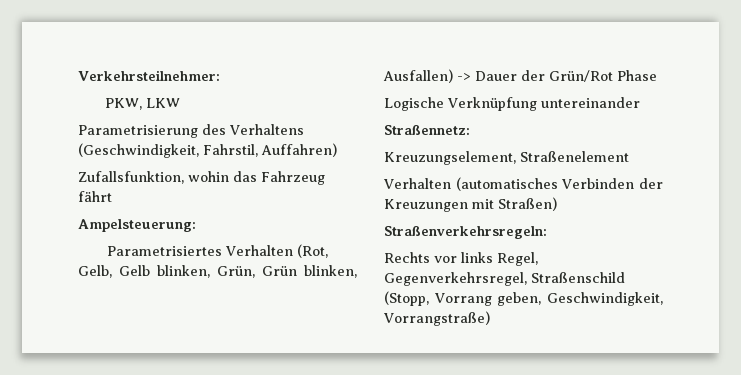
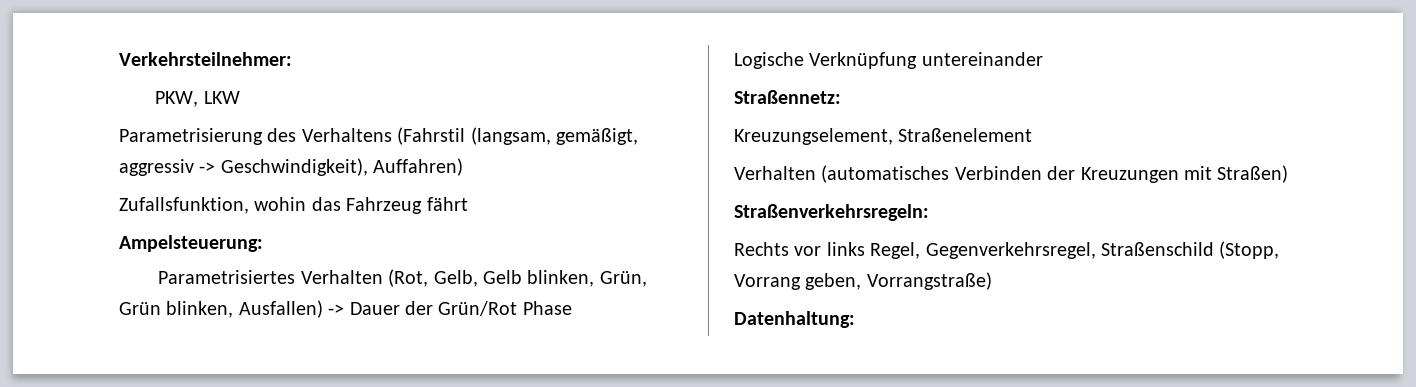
- Parametrisierung des Verhaltens (Geschwindigkeit, Fahrstil, Auffahren)
+ Parametrisierung des Verhaltens (Fahrstil (langsam, gemäßigt, aggressiv -> Geschwindigkeit), Auffahren)
- Rechts vor links Regel, Gegenverkehrsregel, Straßenschild (Stopp, Vorrang geben, Geschwindigkeit, Vorrangstraße)
+ Rechts vor links Regel, Gegenverkehrsregel, Straßenschild (Stopp, Vorrang geben, Vorrangstraße)
+ Datenhaltung:

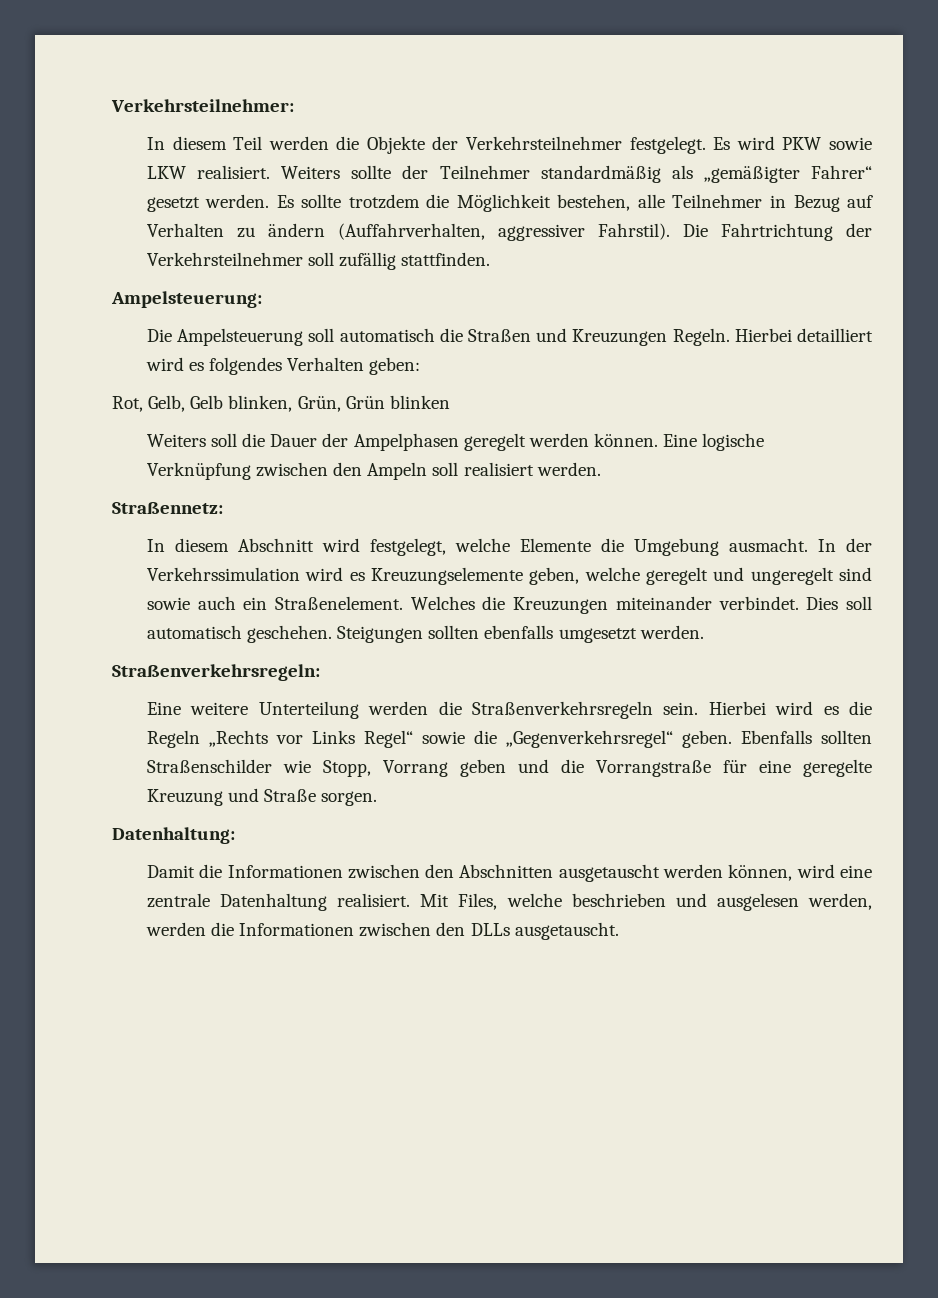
- PKW, LKW
- Parametrisierung des Verhaltens (Fahrstil (langsam, gemäßigt, aggressiv -> Geschwindigkeit), Auffahren)
- Zufallsfunktion, wohin das Fahrzeug fährt
+ In diesem Teil werden die Objekte der Verkehrsteilnehmer festgelegt. Es wird PKW sowie LKW realisiert. Weiters sollte der Teilnehmer standardmäßig als „gemäßigter Fahrer“ gesetzt werden. Es sollte trotzdem die Möglichkeit bestehen, alle Teilnehmer in Bezug auf Verhalten zu ändern (Auffahrverhalten, aggressiver Fahrstil). Die Fahrtrichtung der Verkehrsteilnehmer soll zufällig stattfinden.
  Ampelsteuerung:
- Parametrisiertes Verhalten (Rot, Gelb, Gelb blinken, Grün, Grün blinken, Ausfallen) -> Dauer der Grün/Rot Phase
- Logische Verknüpfung untereinander
+ Die Ampelsteuerung soll automatisch die Straßen und Kreuzungen Regeln. Hierbei detailliert wird es folgendes Verhalten geben:
+ Rot, Gelb, Gelb blinken, Grün, Grün blinken
+ Weiters soll die Dauer der Ampelphasen geregelt werden können. Eine logische Verknüpfung zwischen den Ampeln soll realisiert werden.
  Straßennetz:
- Kreuzungselement, Straßenelement
- Verhalten (automatisches Verbinden der Kreuzungen mit Straßen)
+ In diesem Abschnitt wird festgelegt, welche Elemente die Umgebung ausmacht. In der Verkehrssimulation wird es Kreuzungselemente geben, welche geregelt und ungeregelt sind sowie auch ein Straßenelement. Welches die Kreuzungen miteinander verbindet. Dies soll automatisch geschehen. Steigungen sollten ebenfalls umgesetzt werden.
  Straßenverkehrsregeln:
- Rechts vor links Regel, Gegenverkehrsregel, Straßenschild (Stopp, Vorrang geben, Vorrangstraße)
+ Eine weitere Unterteilung werden die Straßenverkehrsregeln sein. Hierbei wird es die Regeln „Rechts vor Links Regel“ sowie die „Gegenverkehrsregel“ geben. Ebenfalls sollten Straßenschilder wie Stopp, Vorrang geben und die Vorrangstraße für eine geregelte Kreuzung und Straße sorgen.
  Datenhaltung:
+ Damit die Informationen zwischen den Abschnitten ausgetauscht werden können, wird eine zentrale Datenhaltung realisiert. Mit Files, welche beschrieben und ausgelesen werden, werden die Informationen zwischen den DLLs ausgetauscht.

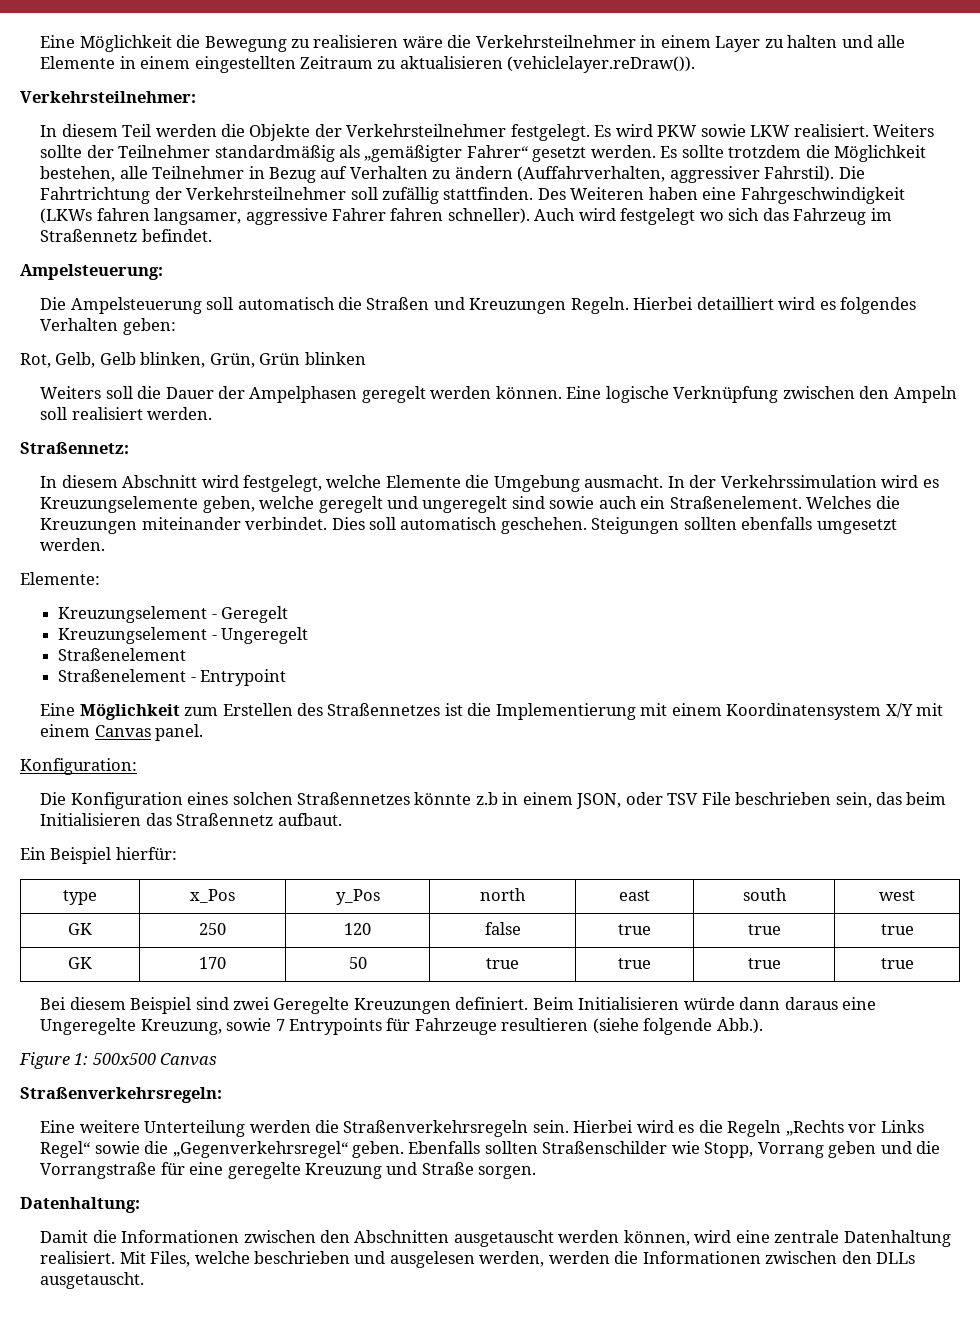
+ Eine Möglichkeit die Bewegung zu realisieren wäre die Verkehrsteilnehmer in einem Layer zu halten und alle Elemente in einem eingestellten Zeitraum zu aktualisieren (vehiclelayer.reDraw()).
+ Des Weiteren haben eine Fahrgeschwindigkeit (LKWs fahren langsamer, aggressive Fahrer fahren schneller). Auch wird festgelegt wo sich das Fahrzeug im Straßennetz befindet.
+ Elemente:
+ Kreuzungselement - Geregelt
+ Kreuzungselement - Ungeregelt
+ Straßenelement
+ Straßenelement - Entrypoint
+ Eine Möglichkeit zum Erstellen des Straßennetzes ist die Implementierung mit einem Koordinatensystem X/Y mit einem Canvas panel.
+ Konfiguration:
+ Die Konfiguration eines solchen Straßennetzes könnte z.b in einem JSON, oder TSV File beschrieben sein, das beim Initialisieren das Straßennetz aufbaut.
+ Ein Beispiel hierfür:
+ type | x_Pos | y_Pos | north | east | south | west
+ GK | 250 | 120 | false | true | true | true
+ GK | 170 | 50 | true | true | true | true
+ Bei diesem Beispiel sind zwei Geregelte Kreuzungen definiert. Beim Initialisieren würde dann daraus eine Ungeregelte Kreuzung, sowie 7 Entrypoints für Fahrzeuge resultieren (siehe folgende Abb.).
+ Figure 1: 500x500 Canvas

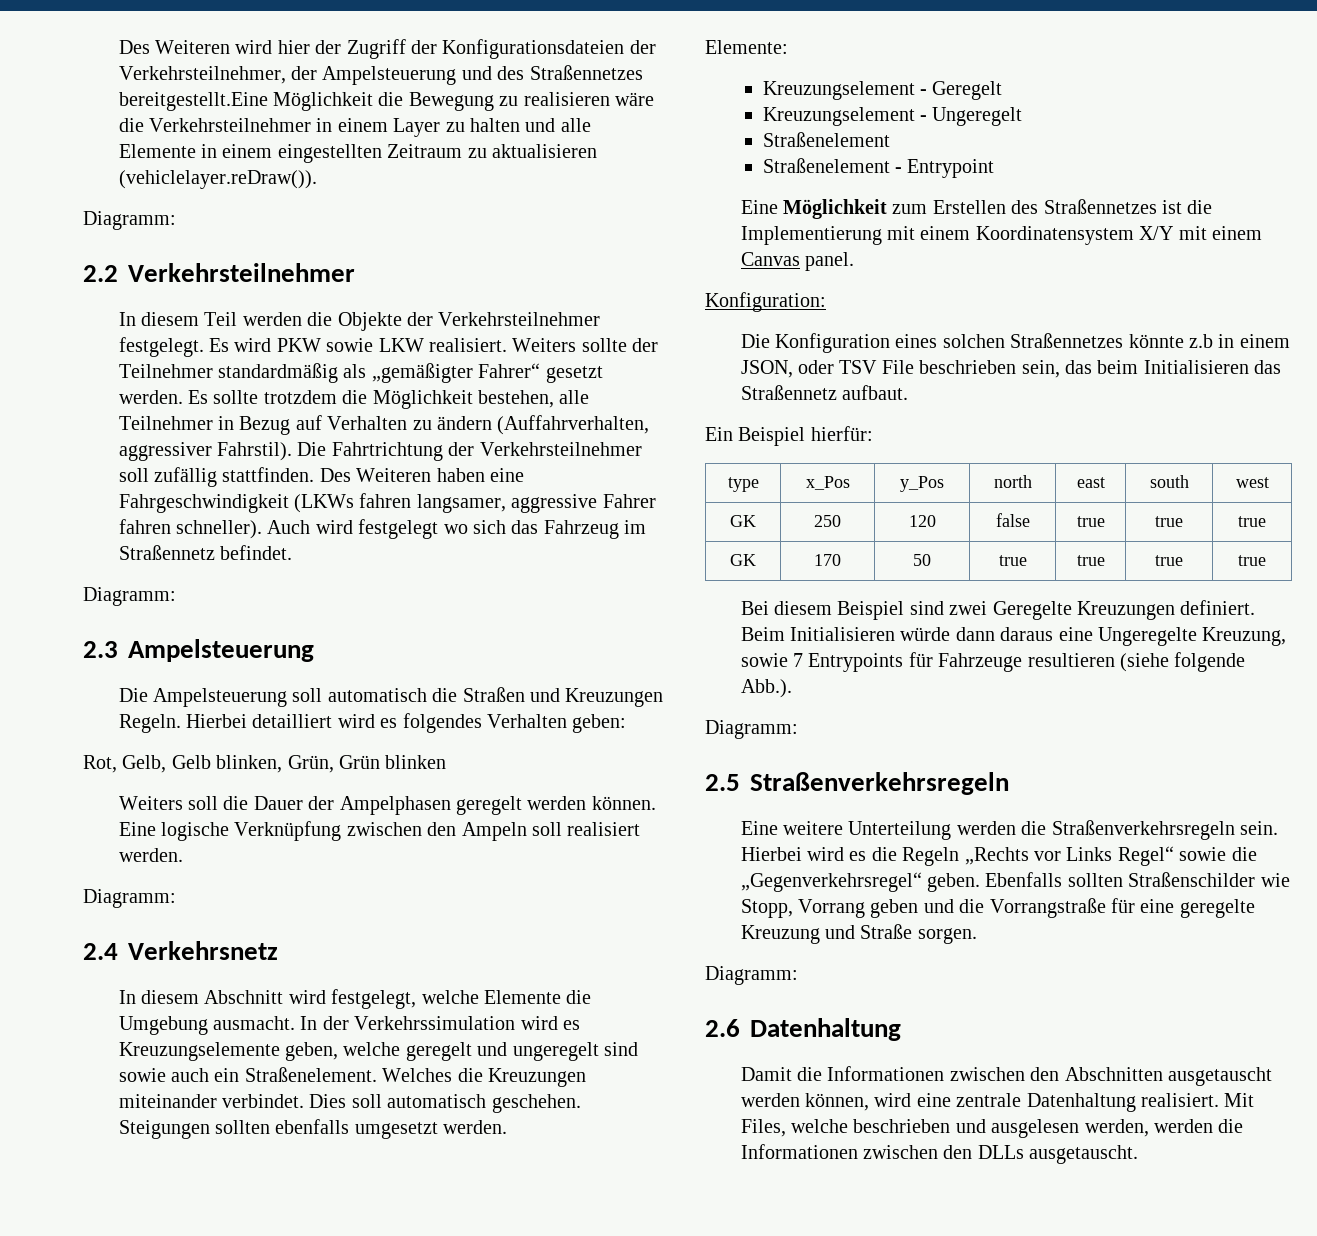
- Eine Möglichkeit die Bewegung zu realisieren wäre die Verkehrsteilnehmer in einem Layer zu halten und alle Elemente in einem eingestellten Zeitraum zu aktualisieren (vehiclelayer.reDraw()).
- Verkehrsteilnehmer:
+ Des Weiteren wird hier der Zugriff der Konfigurationsdateien der Verkehrsteilnehmer, der Ampelsteuerung und des Straßennetzes bereitgestellt.Eine Möglichkeit die Bewegung zu realisieren wäre die Verkehrsteilnehmer in einem Layer zu halten und alle Elemente in einem eingestellten Zeitraum zu aktualisieren (vehiclelayer.reDraw()).
+ Diagramm:
+ 2.2 Verkehrsteilnehmer
  Auch wird festgelegt wo sich das Fahrzeug im Straßennetz befindet.
- Ampelsteuerung:
+ Diagramm:
+ 2.3 Ampelsteuerung
  Eine logische Verknüpfung zwischen den Ampeln soll realisiert werden.
- Straßennetz:
+ Diagramm:
+ 2.4 Verkehrsnetz
  Beim Initialisieren würde dann daraus eine Ungeregelte Kreuzung, sowie 7 Entrypoints für Fahrzeuge resultieren (siehe folgende Abb.).
- Figure 1: 500x500 Canvas
- Straßenverkehrsregeln:
+ Diagramm:
+ 2.5 Straßenverkehrsregeln
  Ebenfalls sollten Straßenschilder wie Stopp, Vorrang geben und die Vorrangstraße für eine geregelte Kreuzung und Straße sorgen.
- Datenhaltung:
+ Diagramm:
+ 2.6 Datenhaltung

